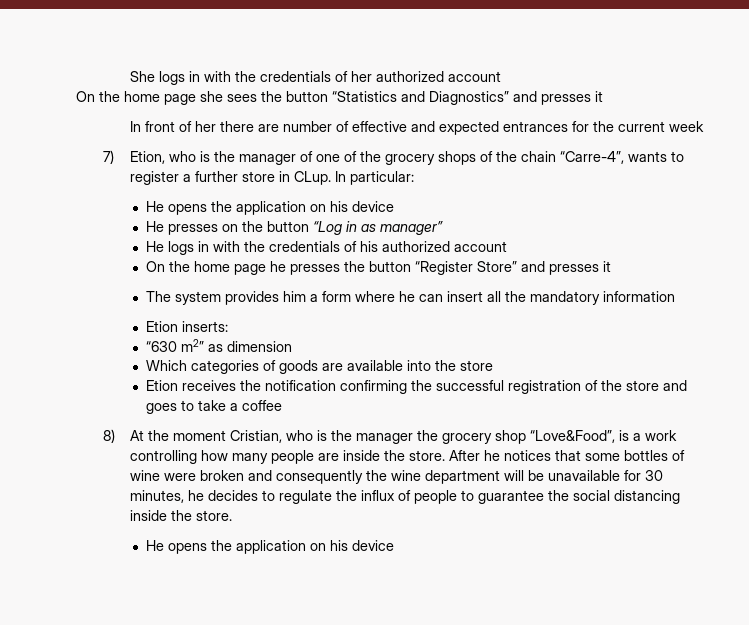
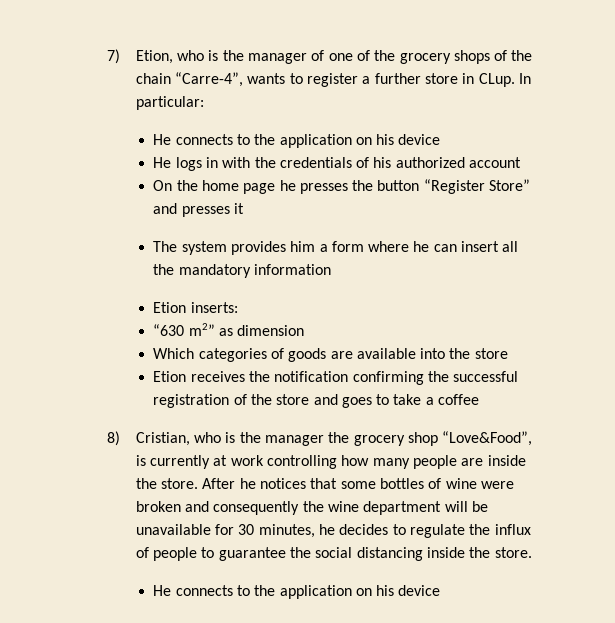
- She logs in with the credentials of her authorized account
- On the home page she sees the button “Statistics and Diagnostics” and presses it
- In front of her there are number of effective and expected entrances for the current week
  In particular:
- He opens the application on his device
- He presses on the button “Log in as manager”
+ He connects to the application on his device
- 8) At the moment Cristian, who is the manager the grocery shop “Love&Food”, is a work controlling how many people are inside the store.
+ 8) Cristian, who is the manager the grocery shop “Love&Food”, is currently at work controlling how many people are inside the store.
  After he notices that some bottles of wine were broken and consequently the wine department will be unavailable for 30 minutes, he decides to regulate the influx of people to guarantee the social distancing inside the store.
- He opens the application on his device
+ He connects to the application on his device

